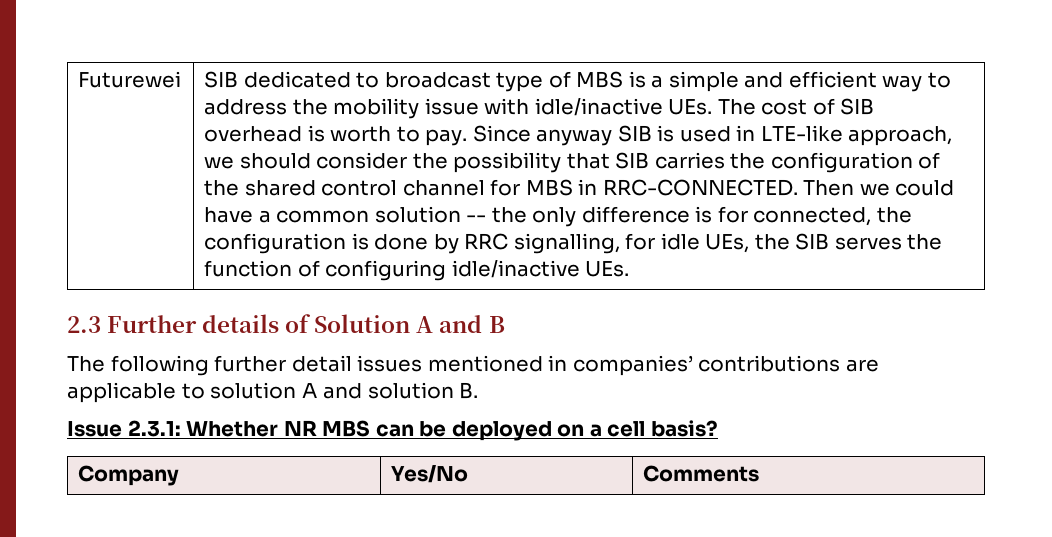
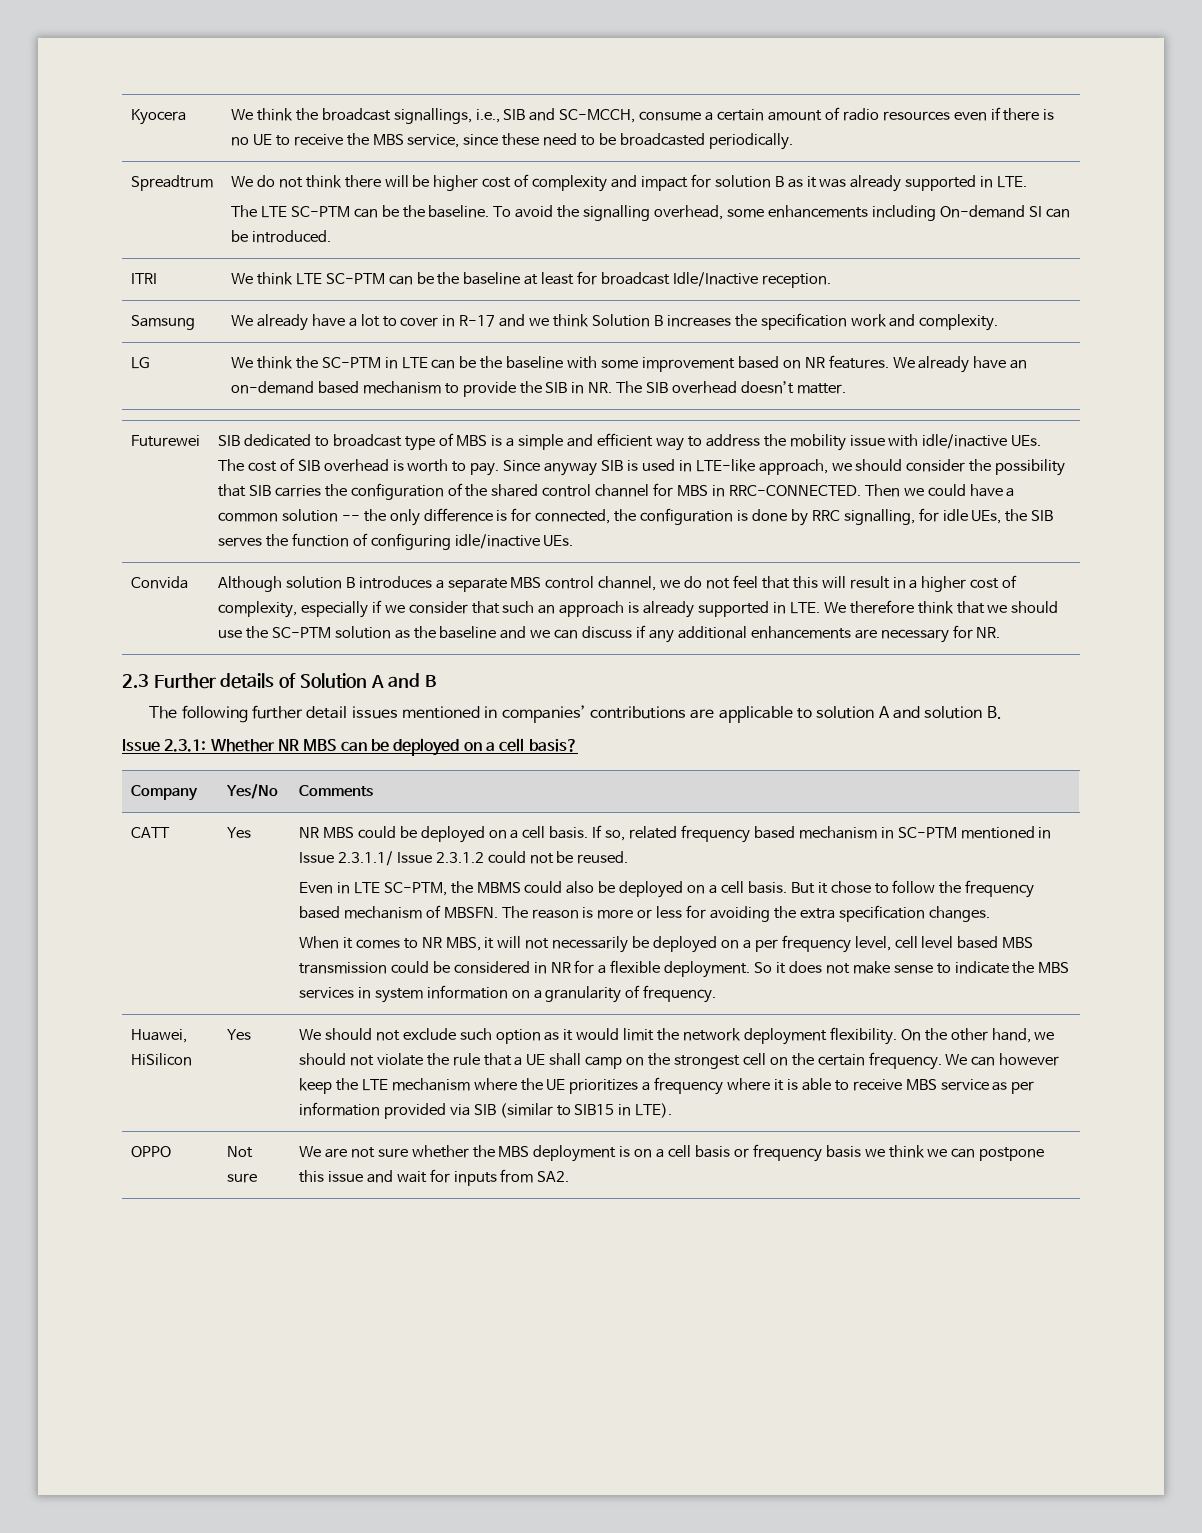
+ Kyocera | We think the broadcast signallings, i.e., SIB and SC-MCCH, consume a certain amount of radio resources even if there is no UE to receive the MBS service, since these need to be broadcasted periodically.
+ Spreadtrum | We do not think there will be higher cost of complexity and impact for solution B as it was already supported in LTE.
+ The LTE SC-PTM can be the baseline. To avoid the signalling overhead, some enhancements including On-demand SI can be introduced.
+ ITRI | We think LTE SC-PTM can be the baseline at least for broadcast Idle/Inactive reception.
+ Samsung | We already have a lot to cover in R-17 and we think Solution B increases the specification work and complexity.
+ LG | We think the SC-PTM in LTE can be the baseline with some improvement based on NR features. We already have an on-demand based mechanism to provide the SIB in NR. The SIB overhead doesn’t matter.
+ Convida | Although solution B introduces a separate MBS control channel, we do not feel that this will result in a higher cost of complexity, especially if we consider that such an approach is already supported in LTE. We therefore think that we should use the SC-PTM solution as the baseline and we can discuss if any additional enhancements are necessary for NR.
+ CATT | Yes | NR MBS could be deployed on a cell basis. If so, related frequency based mechanism in SC-PTM mentioned in Issue 2.3.1.1/ Issue 2.3.1.2 could not be reused.
+ Even in LTE SC-PTM, the MBMS could also be deployed on a cell basis. But it chose to follow the frequency based mechanism of MBSFN. The reason is more or less for avoiding the extra specification changes.
+ When it comes to NR MBS, it will not necessarily be deployed on a per frequency level, cell level based MBS transmission could be considered in NR for a flexible deployment. So it does not make sense to indicate the MBS services in system information on a granularity of frequency.
+ Huawei, HiSilicon | Yes | We should not exclude such option as it would limit the network deployment flexibility. On the other hand, we should not violate the rule that a UE shall camp on the strongest cell on the certain frequency. We can however keep the LTE mechanism where the UE prioritizes a frequency where it is able to receive MBS service as per information provided via SIB (similar to SIB15 in LTE).
+ OPPO | Not sure | We are not sure whether the MBS deployment is on a cell basis or frequency basis we think we can postpone this issue and wait for inputs from SA2.

